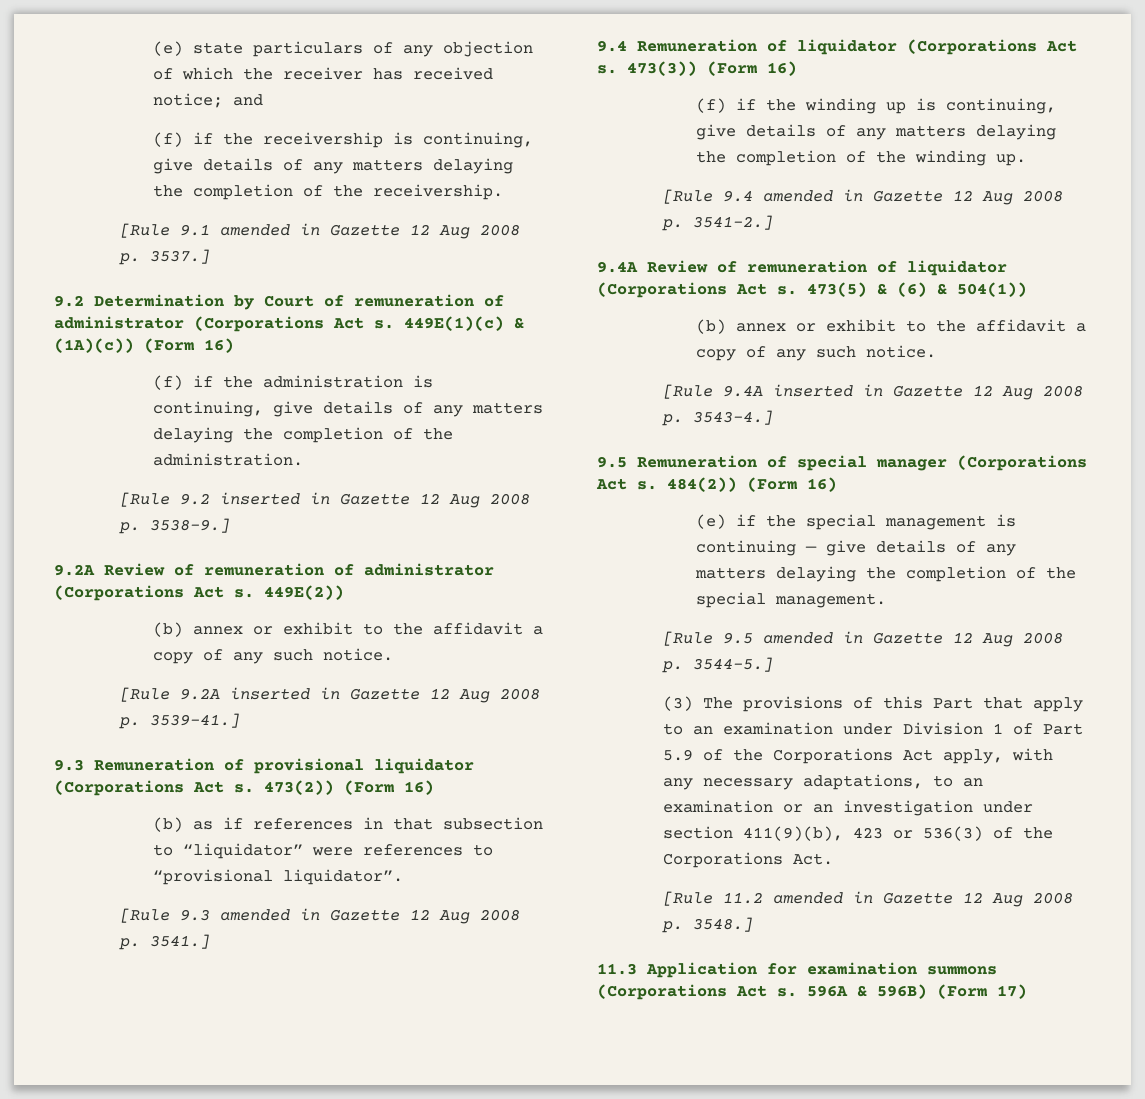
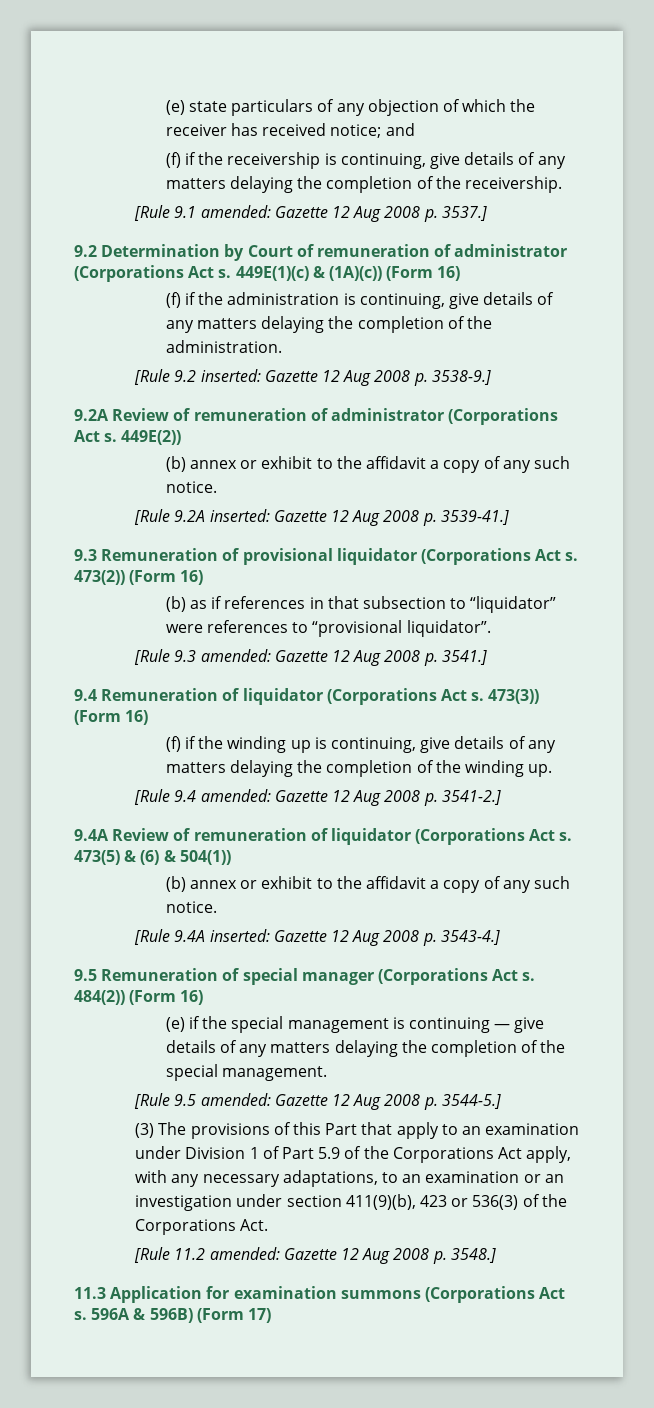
- [Rule 9.1 amended in Gazette 12 Aug 2008 p. 3537.]
+ [Rule 9.1 amended: Gazette 12 Aug 2008 p. 3537.]
- [Rule 9.2 inserted in Gazette 12 Aug 2008 p. 3538-9.]
+ [Rule 9.2 inserted: Gazette 12 Aug 2008 p. 3538-9.]
- [Rule 9.2A inserted in Gazette 12 Aug 2008 p. 3539-41.]
+ [Rule 9.2A inserted: Gazette 12 Aug 2008 p. 3539-41.]
- [Rule 9.3 amended in Gazette 12 Aug 2008 p. 3541.]
+ [Rule 9.3 amended: Gazette 12 Aug 2008 p. 3541.]
- [Rule 9.4 amended in Gazette 12 Aug 2008 p. 3541-2.]
+ [Rule 9.4 amended: Gazette 12 Aug 2008 p. 3541-2.]
- [Rule 9.4A inserted in Gazette 12 Aug 2008 p. 3543-4.]
+ [Rule 9.4A inserted: Gazette 12 Aug 2008 p. 3543-4.]
- [Rule 9.5 amended in Gazette 12 Aug 2008 p. 3544-5.]
+ [Rule 9.5 amended: Gazette 12 Aug 2008 p. 3544-5.]
- [Rule 11.2 amended in Gazette 12 Aug 2008 p. 3548.]
+ [Rule 11.2 amended: Gazette 12 Aug 2008 p. 3548.]

